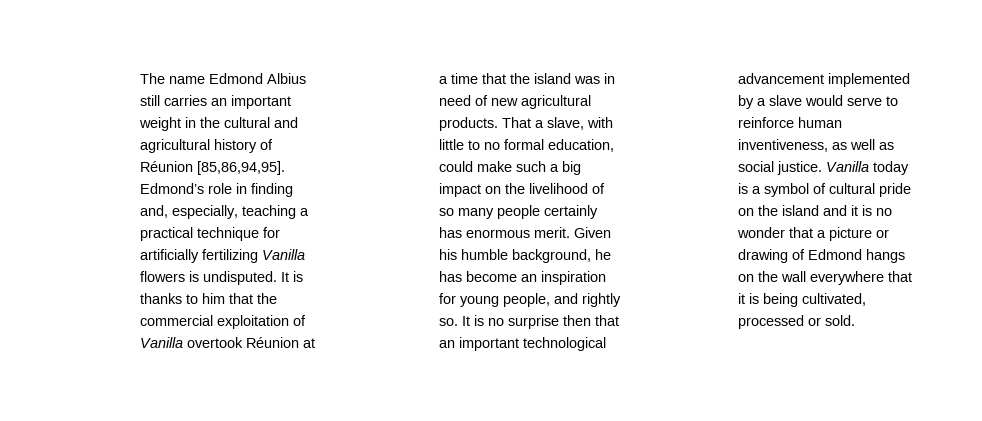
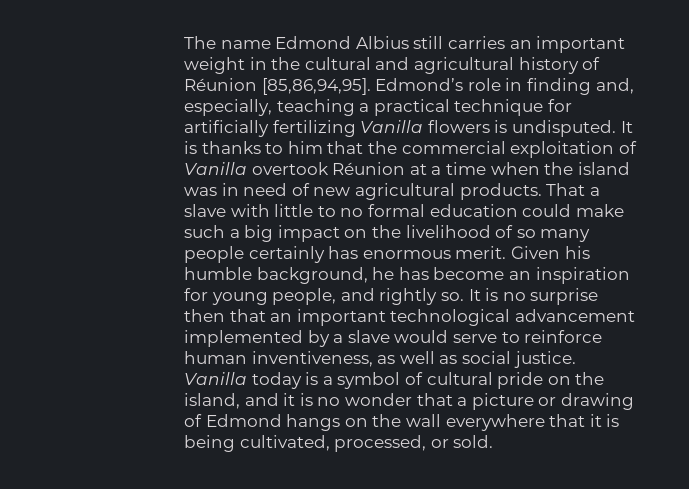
- It is thanks to him that the commercial exploitation of Vanilla overtook Réunion at a time that the island was in need of new agricultural products.
+ It is thanks to him that the commercial exploitation of Vanilla overtook Réunion at a time when the island was in need of new agricultural products.
- That a slave, with little to no formal education, could make such a big impact on the livelihood of so many people certainly has enormous merit.
+ That a slave with little to no formal education could make such a big impact on the livelihood of so many people certainly has enormous merit.
- Vanilla today is a symbol of cultural pride on the island and it is no wonder that a picture or drawing of Edmond hangs on the wall everywhere that it is being cultivated, processed or sold.
+ Vanilla today is a symbol of cultural pride on the island, and it is no wonder that a picture or drawing of Edmond hangs on the wall everywhere that it is being cultivated, processed, or sold.

